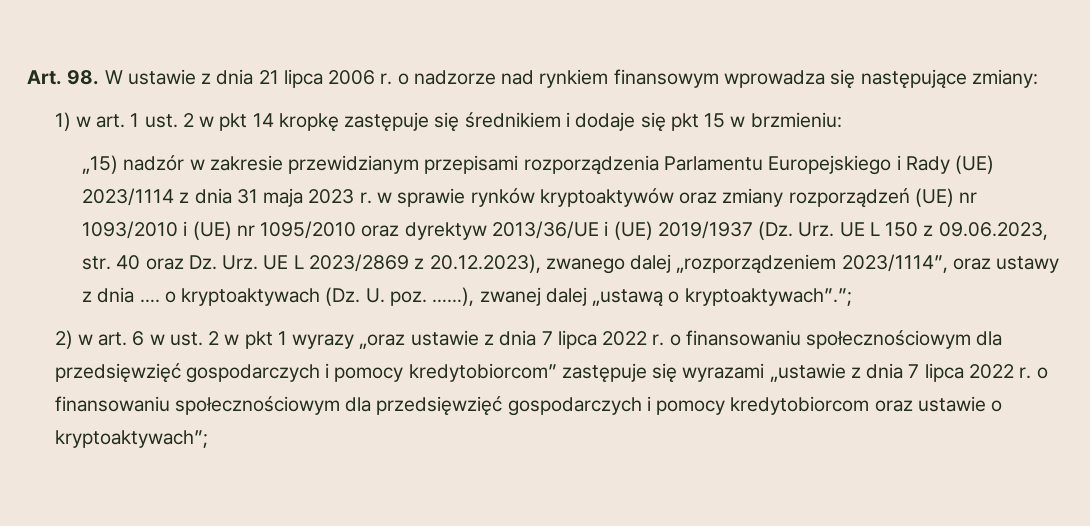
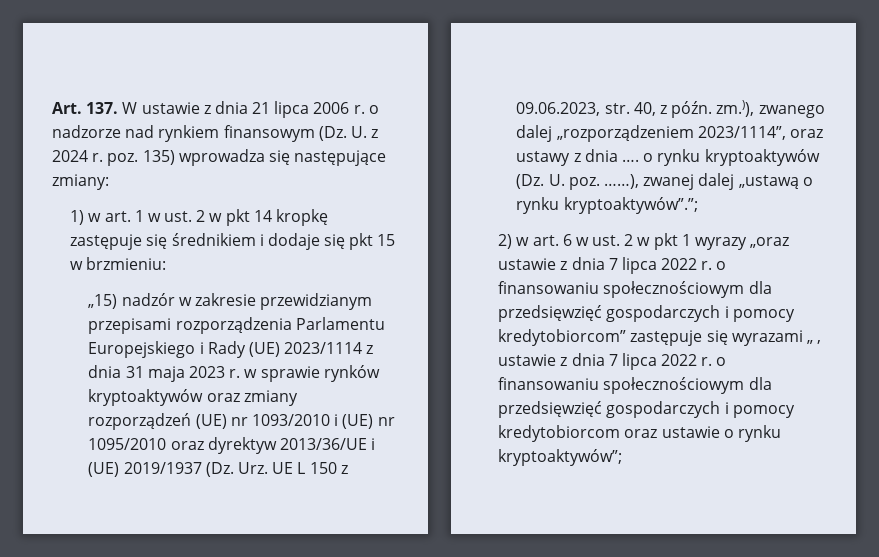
- Art. 98. W ustawie z dnia 21 lipca 2006 r. o nadzorze nad rynkiem finansowym wprowadza się następujące zmiany:
+ Art. 137. W ustawie z dnia 21 lipca 2006 r. o nadzorze nad rynkiem finansowym (Dz. U. z 2024 r. poz. 135) wprowadza się następujące zmiany:
- 1) w art. 1 ust. 2 w pkt 14 kropkę zastępuje się średnikiem i dodaje się pkt 15 w brzmieniu:
+ 1) w art. 1 w ust. 2 w pkt 14 kropkę zastępuje się średnikiem i dodaje się pkt 15 w brzmieniu:
- „15) nadzór w zakresie przewidzianym przepisami rozporządzenia Parlamentu Europejskiego i Rady (UE) 2023/1114 z dnia 31 maja 2023 r. w sprawie rynków kryptoaktywów oraz zmiany rozporządzeń (UE) nr 1093/2010 i (UE) nr 1095/2010 oraz dyrektyw 2013/36/UE i (UE) 2019/1937 (Dz. Urz. UE L 150 z 09.06.2023, str. 40 oraz Dz. Urz. UE L 2023/2869 z 20.12.2023), zwanego dalej „rozporządzeniem 2023/1114”, oraz ustawy z dnia …. o kryptoaktywach (Dz. U. poz. ……), zwanej dalej „ustawą o kryptoaktywach”.”;
+ „15) nadzór w zakresie przewidzianym przepisami rozporządzenia Parlamentu Europejskiego i Rady (UE) 2023/1114 z dnia 31 maja 2023 r. w sprawie rynków kryptoaktywów oraz zmiany rozporządzeń (UE) nr 1093/2010 i (UE) nr 1095/2010 oraz dyrektyw 2013/36/UE i (UE) 2019/1937 (Dz. Urz. UE L 150 z 09.06.2023, str. 40, z późn. zm.)), zwanego dalej „rozporządzeniem 2023/1114”, oraz ustawy z dnia …. o rynku kryptoaktywów (Dz. U. poz. ……), zwanej dalej „ustawą o rynku kryptoaktywów”.”;
- 2) w art. 6 w ust. 2 w pkt 1 wyrazy „oraz ustawie z dnia 7 lipca 2022 r. o finansowaniu społecznościowym dla przedsięwzięć gospodarczych i pomocy kredytobiorcom” zastępuje się wyrazami „ustawie z dnia 7 lipca 2022 r. o finansowaniu społecznościowym dla przedsięwzięć gospodarczych i pomocy kredytobiorcom oraz ustawie o kryptoaktywach”;
+ 2) w art. 6 w ust. 2 w pkt 1 wyrazy „oraz ustawie z dnia 7 lipca 2022 r. o finansowaniu społecznościowym dla przedsięwzięć gospodarczych i pomocy kredytobiorcom” zastępuje się wyrazami „ , ustawie z dnia 7 lipca 2022 r. o finansowaniu społecznościowym dla przedsięwzięć gospodarczych i pomocy kredytobiorcom oraz ustawie o rynku kryptoaktywów”;

